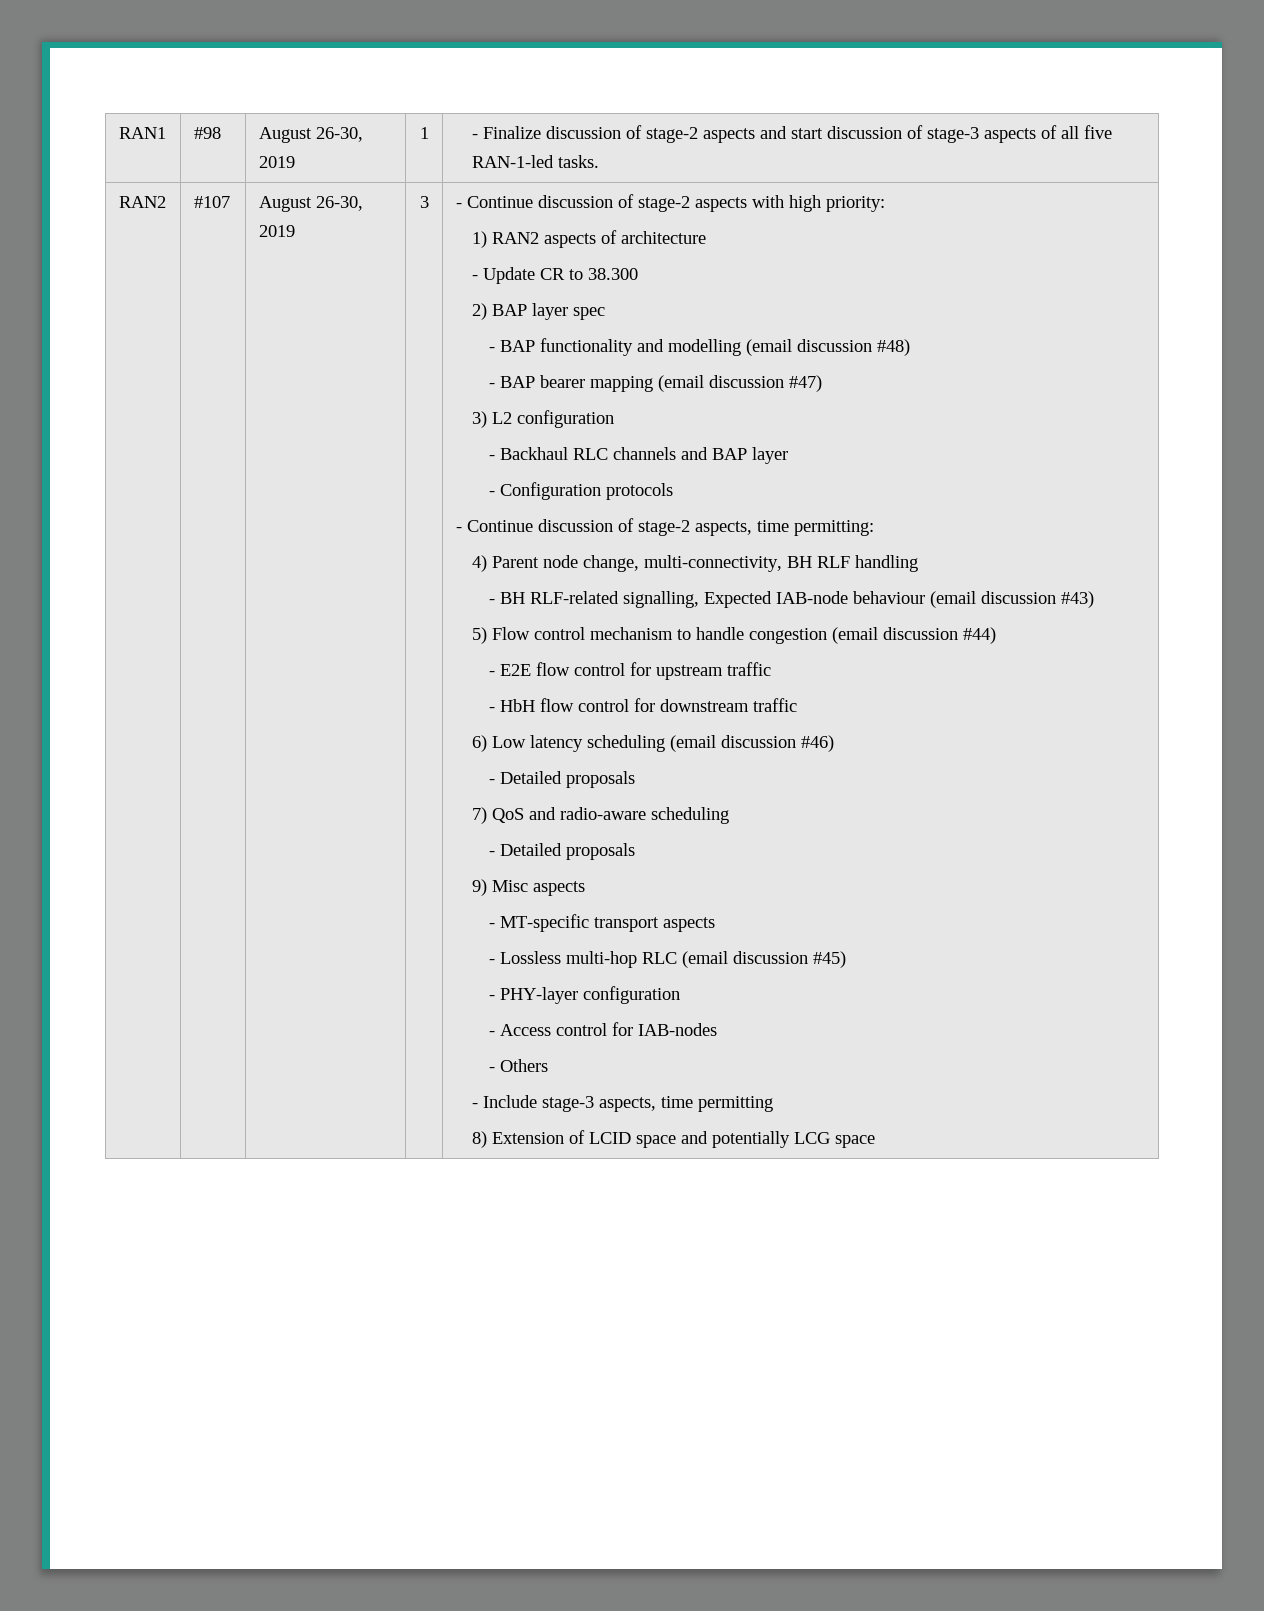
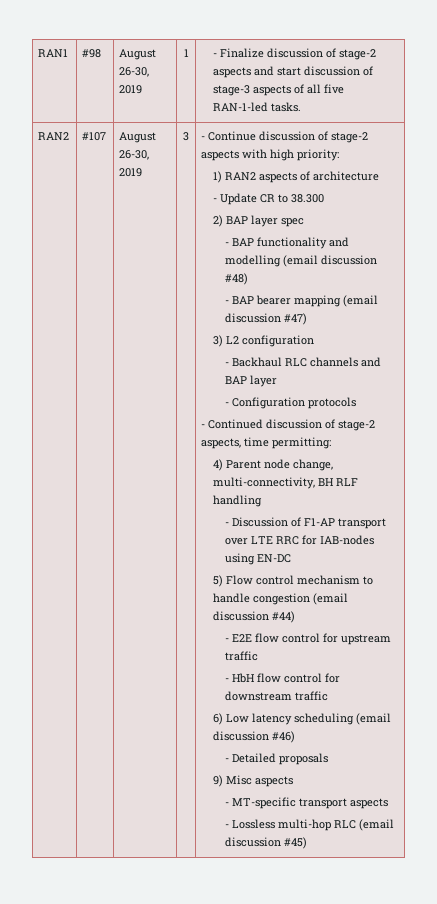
- - Continue discussion of stage-2 aspects, time permitting:
+ - Continued discussion of stage-2 aspects, time permitting:
- - BH RLF-related signalling, Expected IAB-node behaviour (email discussion #43)
+ - Discussion of F1-AP transport over LTE RRC for IAB-nodes using EN-DC
- 7) QoS and radio-aware scheduling
- - Detailed proposals
- - PHY-layer configuration
- - Access control for IAB-nodes
- - Others
- - Include stage-3 aspects, time permitting
- 8) Extension of LCID space and potentially LCG space

